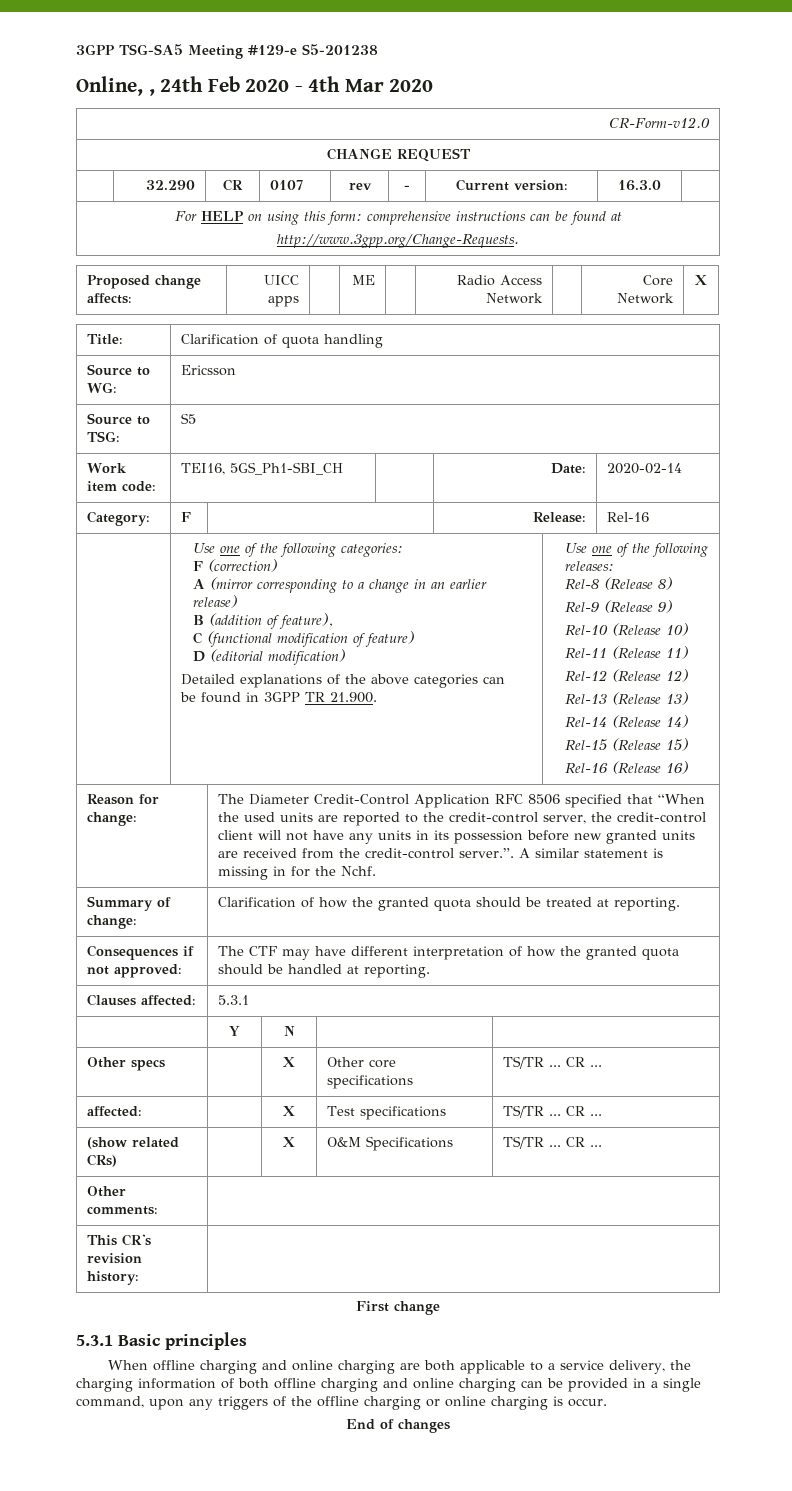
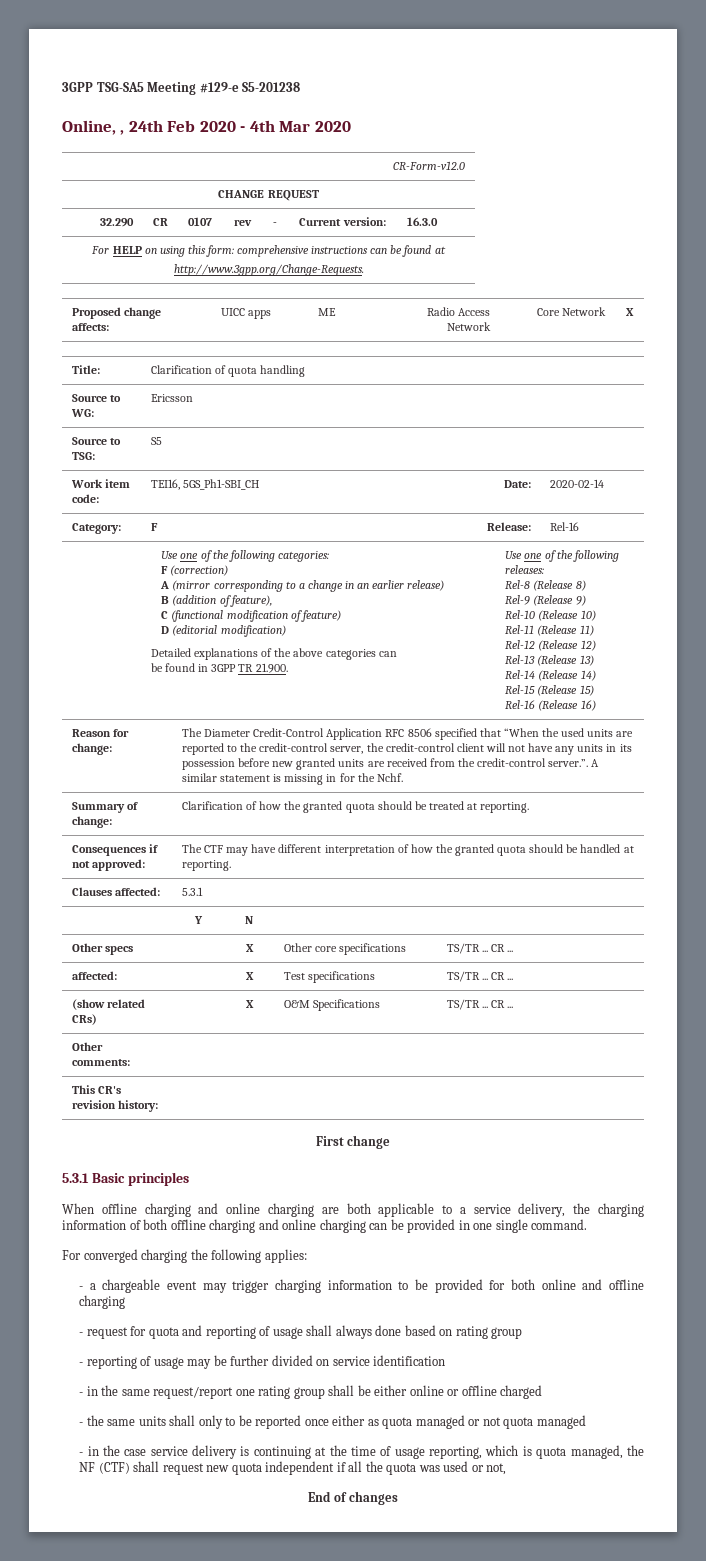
- When offline charging and online charging are both applicable to a service delivery, the charging information of both offline charging and online charging can be provided in a single command, upon any triggers of the offline charging or online charging is occur.
+ When offline charging and online charging are both applicable to a service delivery, the charging information of both offline charging and online charging can be provided in one single command.
+ For converged charging the following applies:
+ - a chargeable event may trigger charging information to be provided for both online and offline charging
+ - request for quota and reporting of usage shall always done based on rating group
+ - reporting of usage may be further divided on service identification
+ - in the same request/report one rating group shall be either online or offline charged
+ - the same units shall only to be reported once either as quota managed or not quota managed
+ - in the case service delivery is continuing at the time of usage reporting, which is quota managed, the NF (CTF) shall request new quota independent if all the quota was used or not,

